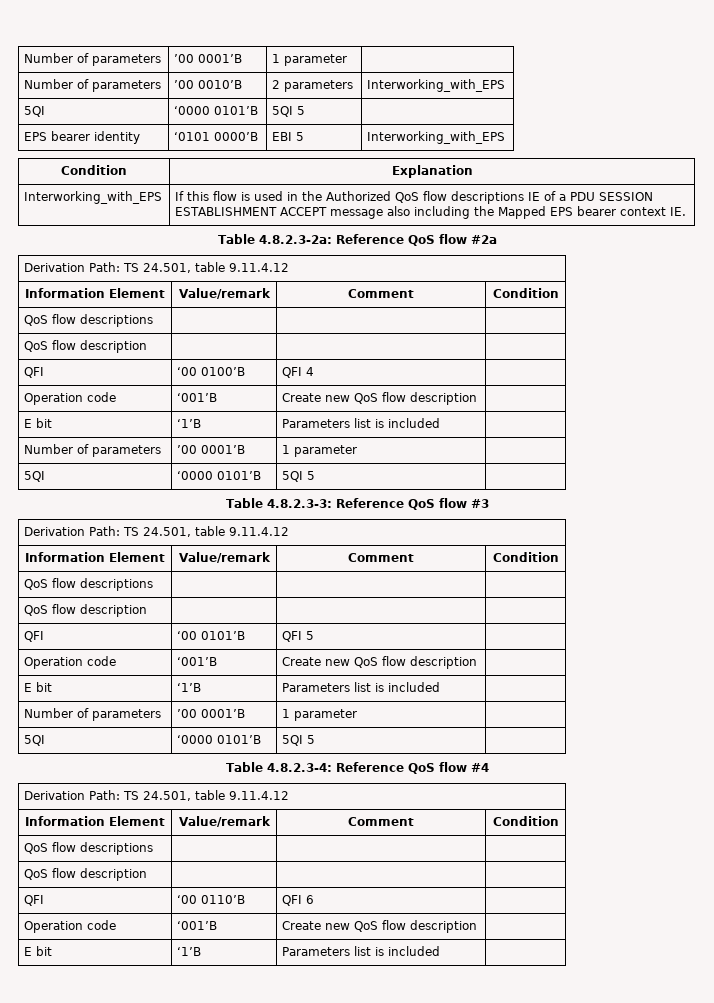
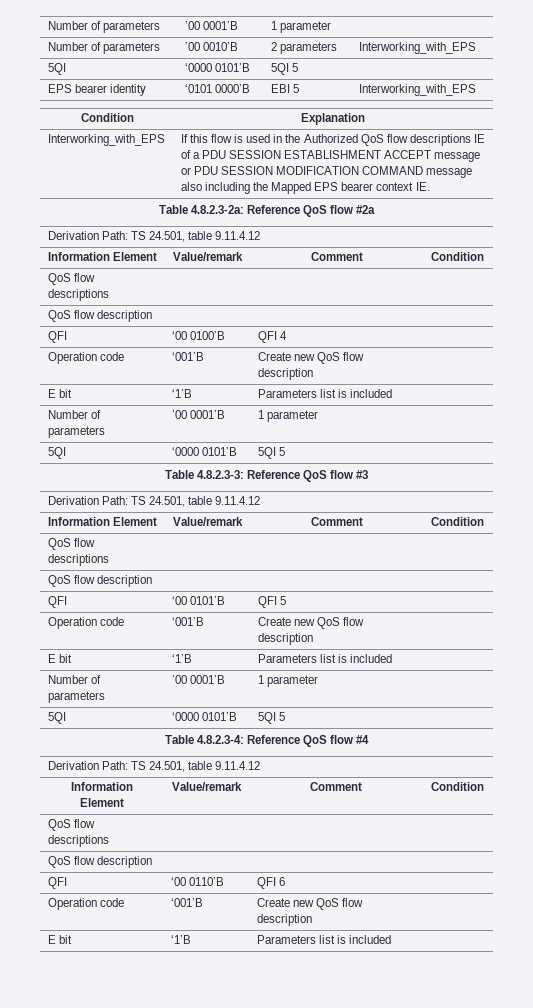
- Interworking_with_EPS | If this flow is used in the Authorized QoS flow descriptions IE of a PDU SESSION ESTABLISHMENT ACCEPT message also including the Mapped EPS bearer context IE.
+ Interworking_with_EPS | If this flow is used in the Authorized QoS flow descriptions IE of a PDU SESSION ESTABLISHMENT ACCEPT message or PDU SESSION MODIFICATION COMMAND message also including the Mapped EPS bearer context IE.

